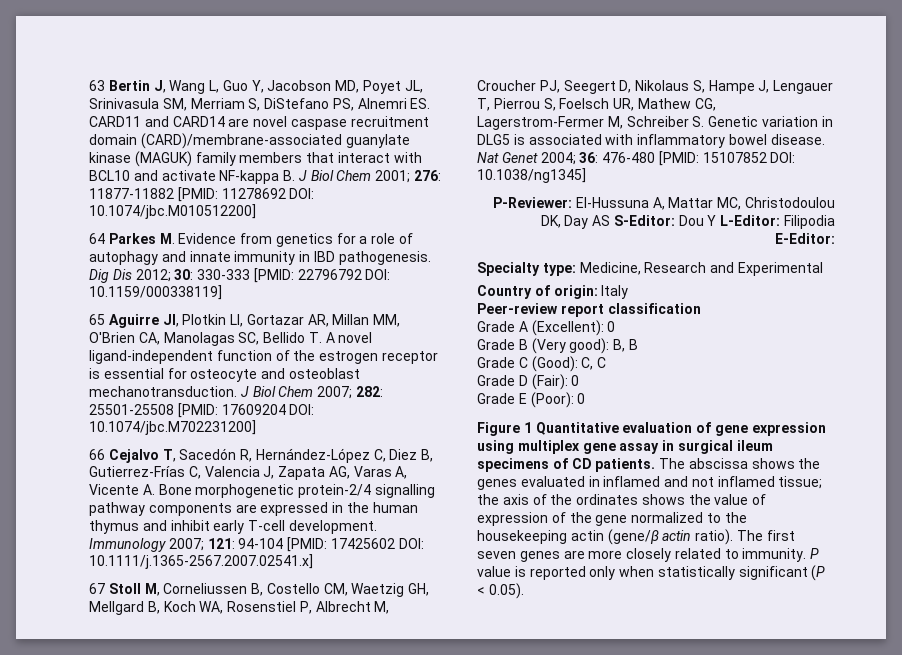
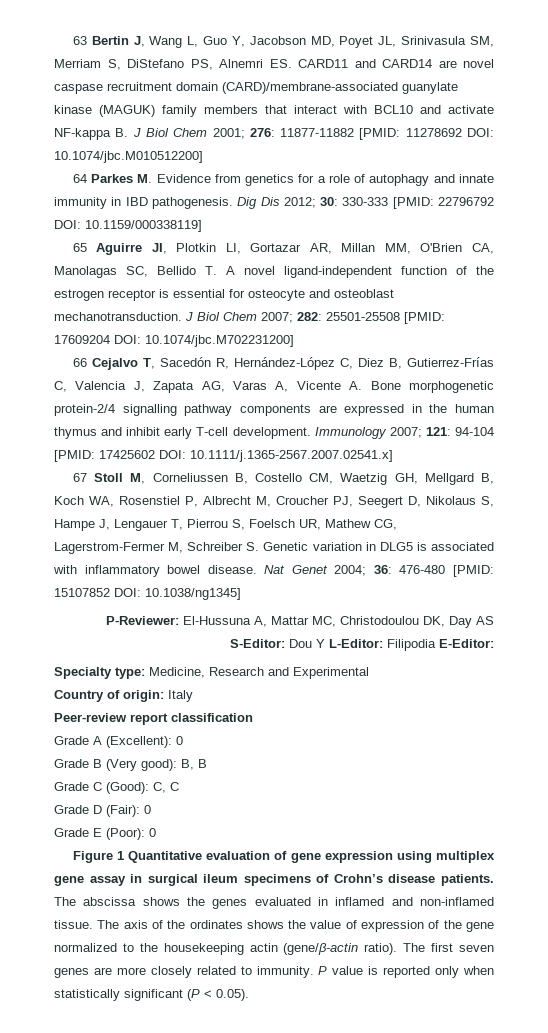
- Figure 1 Quantitative evaluation of gene expression using multiplex gene assay in surgical ileum specimens of CD patients.
+ Figure 1 Quantitative evaluation of gene expression using multiplex gene assay in surgical ileum specimens of Crohn’s disease patients.
- The abscissa shows the genes evaluated in inflamed and not inflamed tissue; the axis of the ordinates shows the value of expression of the gene normalized to the housekeeping actin (gene/β actin ratio).
+ The abscissa shows the genes evaluated in inflamed and non-inflamed tissue. The axis of the ordinates shows the value of expression of the gene normalized to the housekeeping actin (gene/β-actin ratio).

